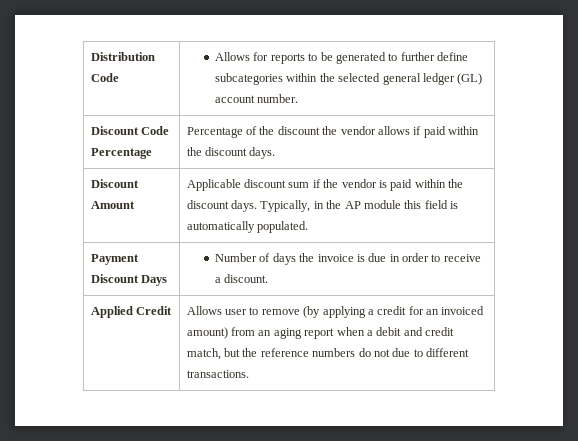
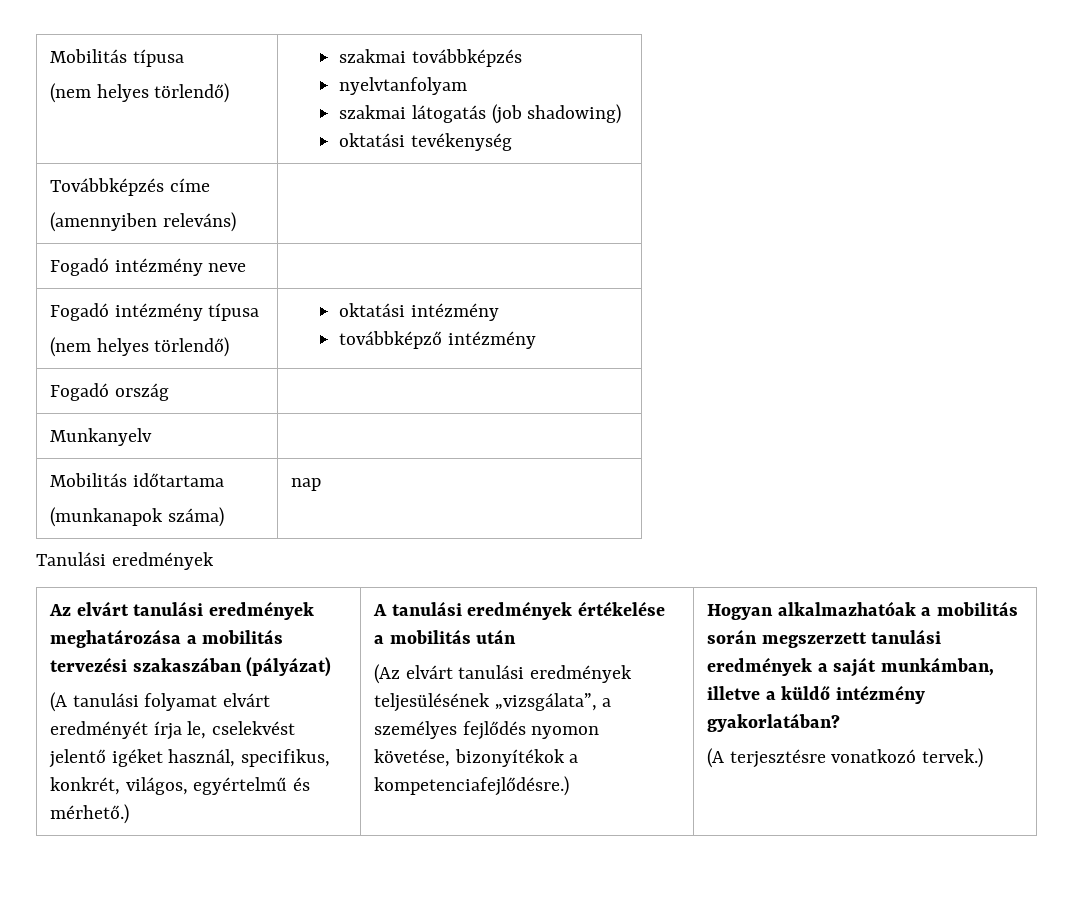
- Distribution Code | Allows for reports to be generated to further define subcategories within the selected general ledger (GL) account number.
- Discount Code Percentage | Percentage of the discount the vendor allows if paid within the discount days.
- Discount Amount | Applicable discount sum if the vendor is paid within the discount days. Typically, in the AP module this field is automatically populated.
- Payment Discount Days | Number of days the invoice is due in order to receive a discount.
- Applied Credit | Allows user to remove (by applying a credit for an invoiced amount) from an aging report when a debit and credit match, but the reference numbers do not due to different transactions.
+ Mobilitás típusa
+ (nem helyes törlendő) | szakmai továbbképzés
+ nyelvtanfolyam
+ szakmai látogatás (job shadowing)
+ oktatási tevékenység
+ Továbbképzés címe
+ (amennyiben releváns) |
+ Fogadó intézmény neve |
+ Fogadó intézmény típusa
+ (nem helyes törlendő) | oktatási intézmény
+ továbbképző intézmény
+ Fogadó ország |
+ Munkanyelv |
+ Mobilitás időtartama
+ (munkanapok száma) | nap
+ Tanulási eredmények
+ Az elvárt tanulási eredmények meghatározása a mobilitás tervezési szakaszában (pályázat)
+ (A tanulási folyamat elvárt eredményét írja le, cselekvést jelentő igéket használ, specifikus, konkrét, világos, egyértelmű és mérhető.) | A tanulási eredmények értékelése a mobilitás után
+ (Az elvárt tanulási eredmények teljesülésének „vizsgálata”, a személyes fejlődés nyomon követése, bizonyítékok a kompetenciafejlődésre.) | Hogyan alkalmazhatóak a mobilitás során megszerzett tanulási eredmények a saját munkámban, illetve a küldő intézmény gyakorlatában?
+ (A terjesztésre vonatkozó tervek.)

